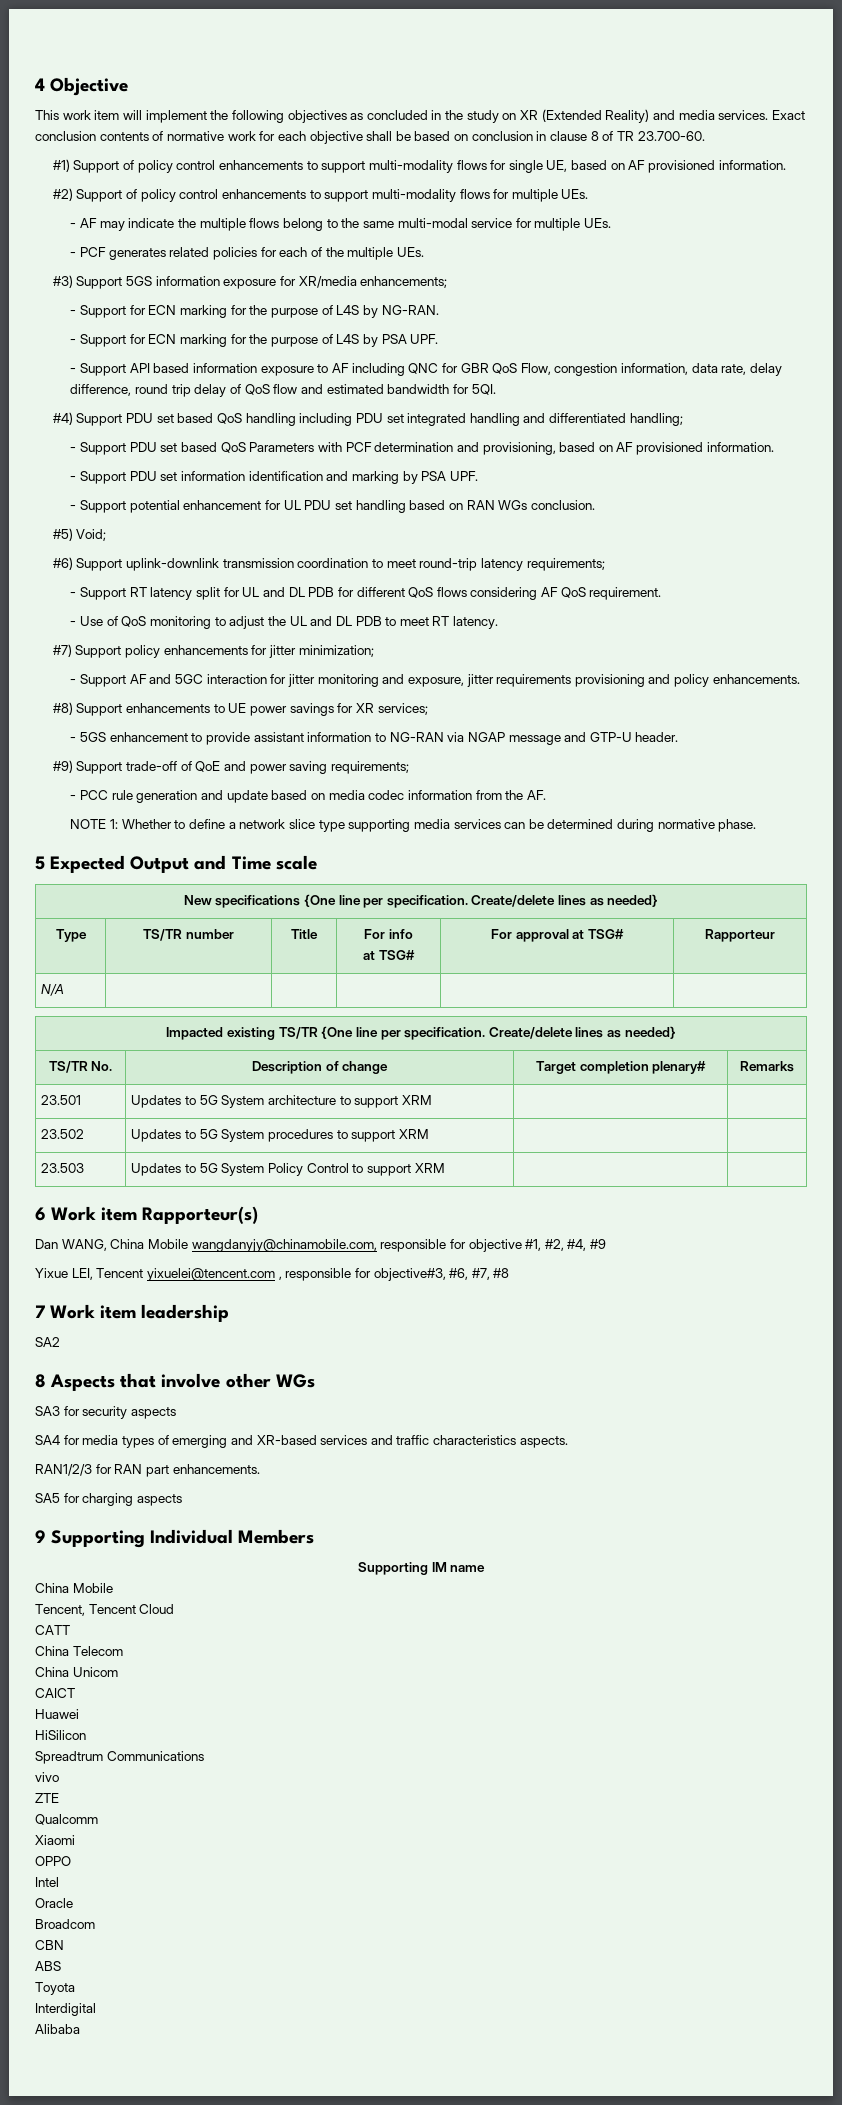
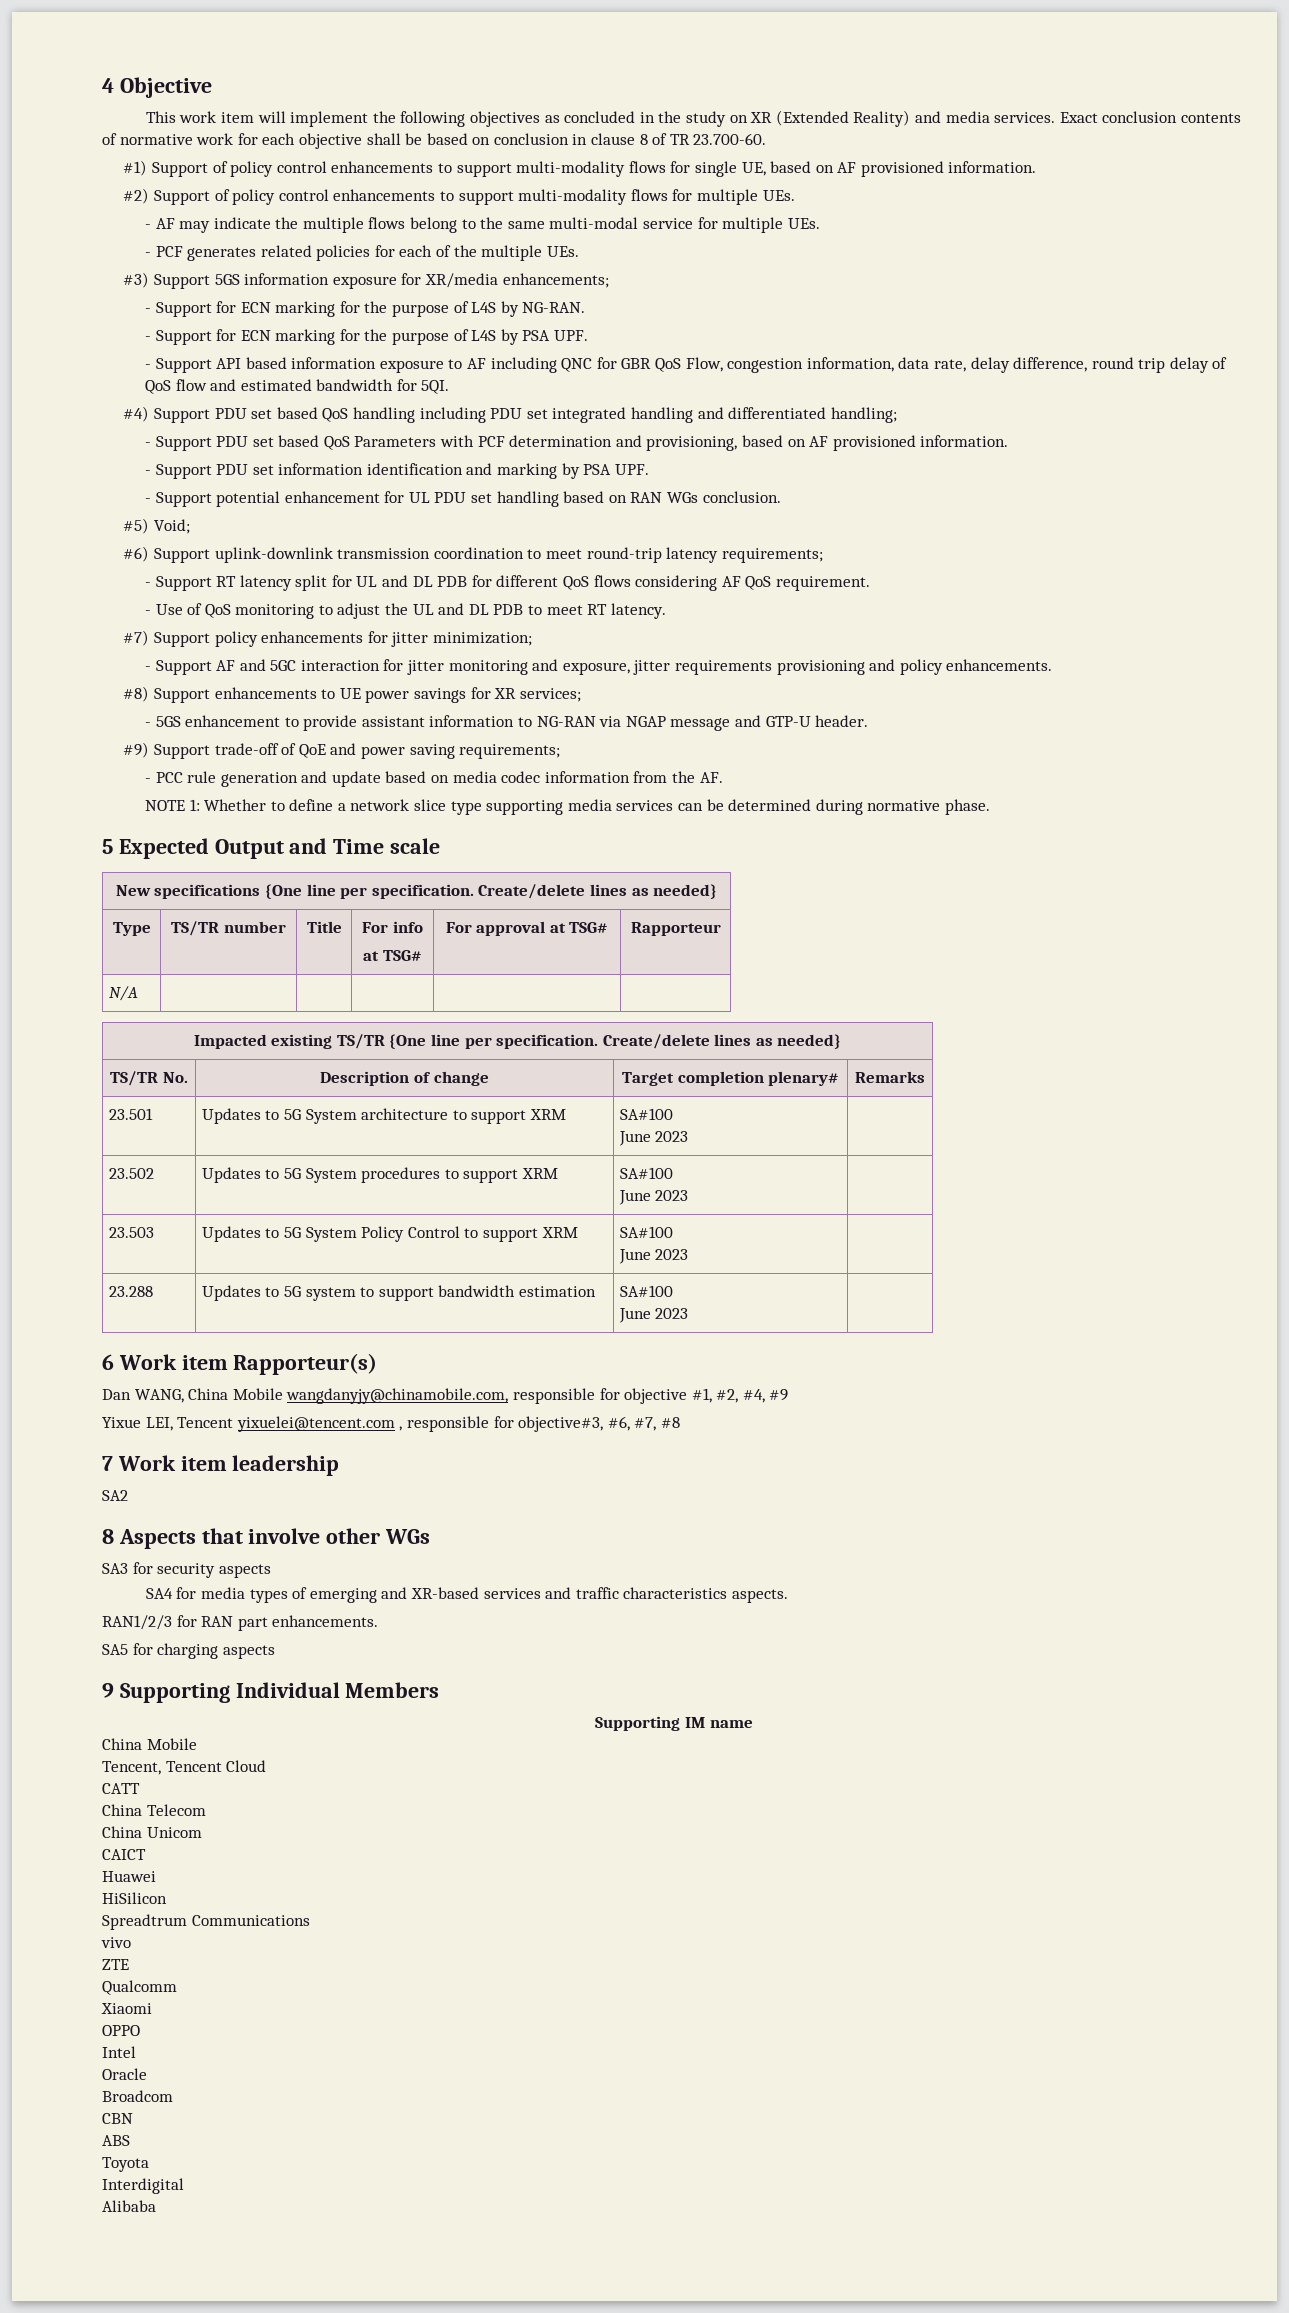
- 23.501 | Updates to 5G System architecture to support XRM | |
+ 23.501 | Updates to 5G System architecture to support XRM | SA#100
+ June 2023 |
- 23.502 | Updates to 5G System procedures to support XRM | |
+ 23.502 | Updates to 5G System procedures to support XRM | SA#100
+ June 2023 |
- 23.503 | Updates to 5G System Policy Control to support XRM | |
+ 23.503 | Updates to 5G System Policy Control to support XRM | SA#100
+ June 2023 |
+ 23.288 | Updates to 5G system to support bandwidth estimation | SA#100
+ June 2023 |

